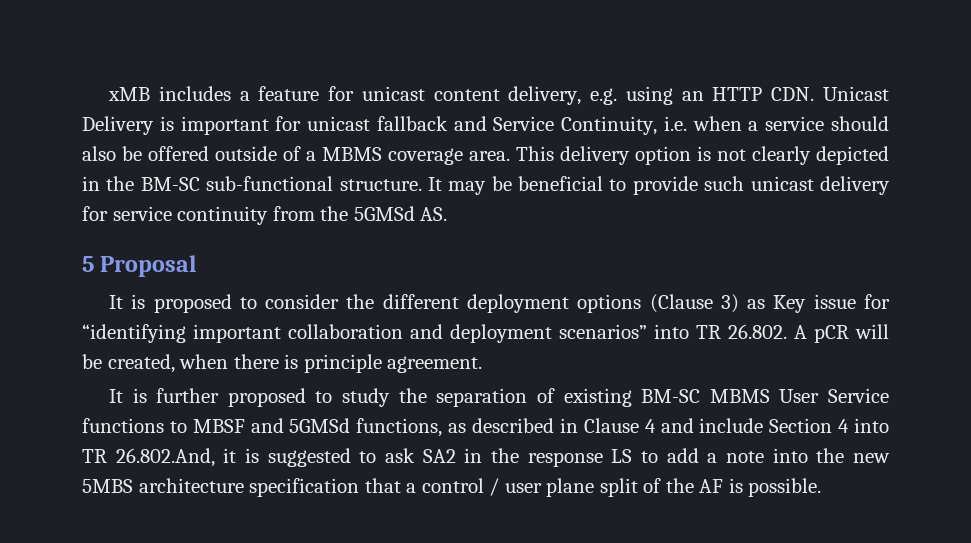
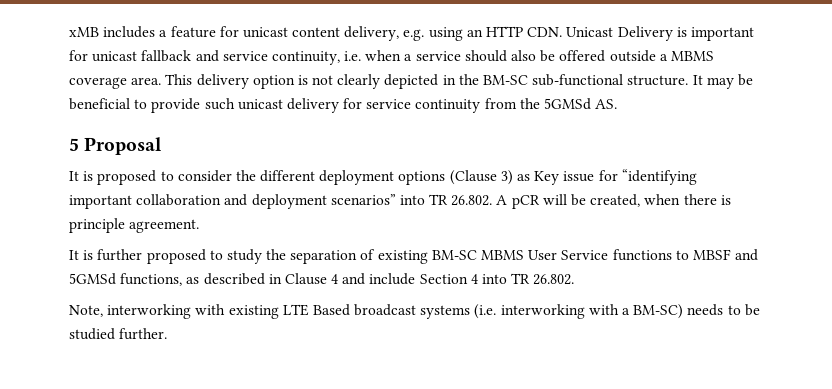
- xMB includes a feature for unicast content delivery, e.g. using an HTTP CDN. Unicast Delivery is important for unicast fallback and Service Continuity, i.e. when a service should also be offered outside of a MBMS coverage area.
+ xMB includes a feature for unicast content delivery, e.g. using an HTTP CDN. Unicast Delivery is important for unicast fallback and service continuity, i.e. when a service should also be offered outside a MBMS coverage area.
- It is further proposed to study the separation of existing BM-SC MBMS User Service functions to MBSF and 5GMSd functions, as described in Clause 4 and include Section 4 into TR 26.802.And, it is suggested to ask SA2 in the response LS to add a note into the new 5MBS architecture specification that a control / user plane split of the AF is possible.
+ It is further proposed to study the separation of existing BM-SC MBMS User Service functions to MBSF and 5GMSd functions, as described in Clause 4 and include Section 4 into TR 26.802.
+ Note, interworking with existing LTE Based broadcast systems (i.e. interworking with a BM-SC) needs to be studied further.

